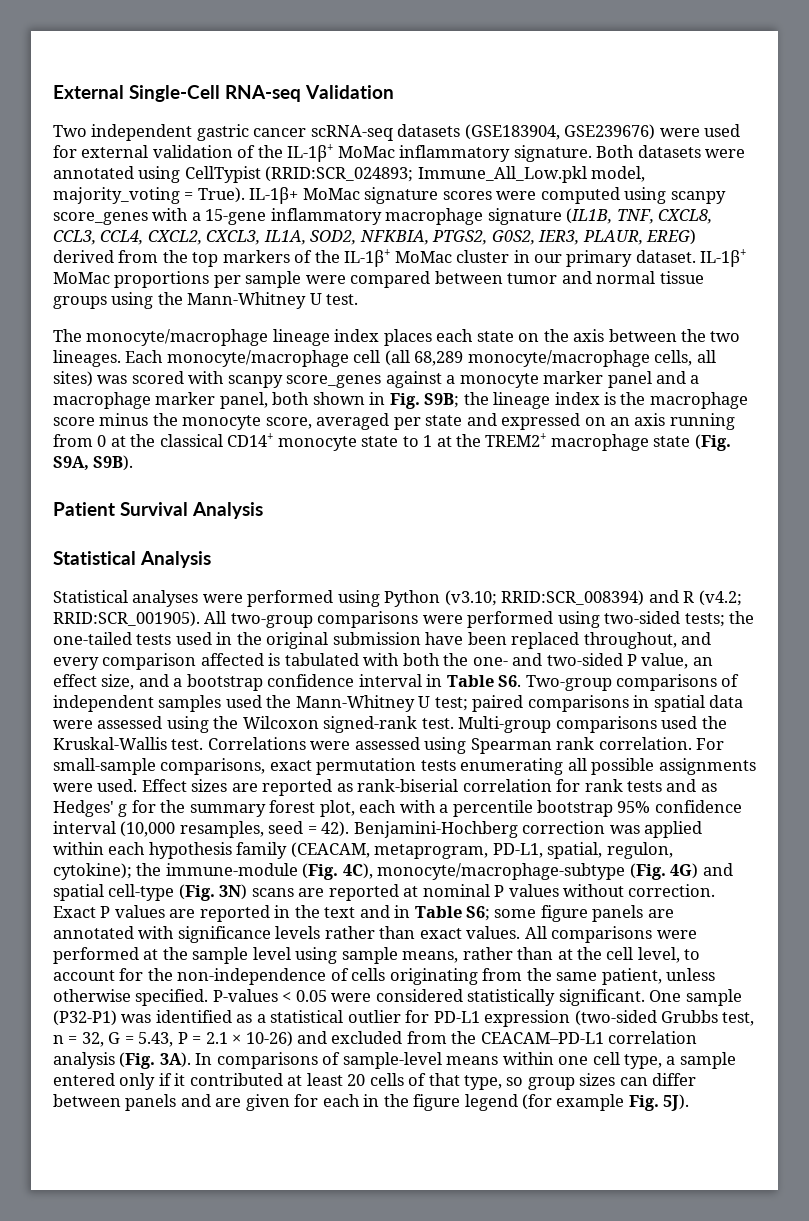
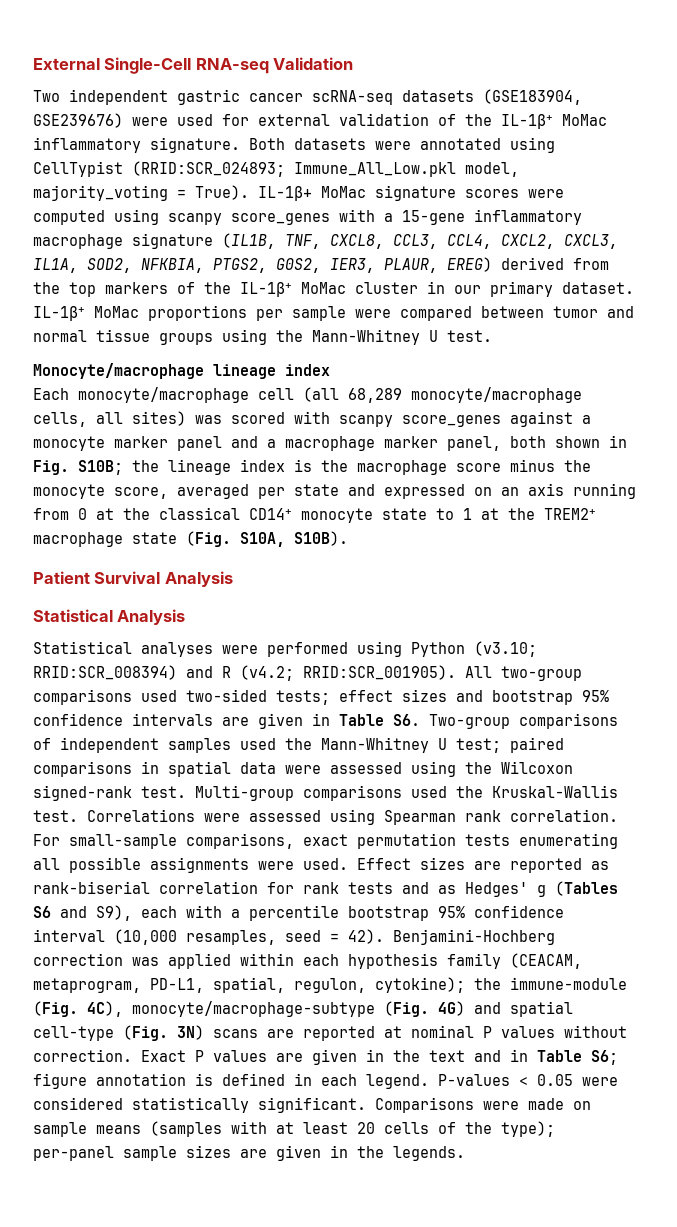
- The monocyte/macrophage lineage index places each state on the axis between the two lineages. Each monocyte/macrophage cell (all 68,289 monocyte/macrophage cells, all sites) was scored with scanpy score_genes against a monocyte marker panel and a macrophage marker panel, both shown in Fig. S9B;
+ Monocyte/macrophage lineage index
+ Each monocyte/macrophage cell (all 68,289 monocyte/macrophage cells, all sites) was scored with scanpy score_genes against a monocyte marker panel and a macrophage marker panel, both shown in Fig. S10B;
- the lineage index is the macrophage score minus the monocyte score, averaged per state and expressed on an axis running from 0 at the classical CD14+ monocyte state to 1 at the TREM2+ macrophage state (Fig. S9A, S9B).
+ the lineage index is the macrophage score minus the monocyte score, averaged per state and expressed on an axis running from 0 at the classical CD14+ monocyte state to 1 at the TREM2+ macrophage state (Fig. S10A, S10B).
- All two-group comparisons were performed using two-sided tests; the one-tailed tests used in the original submission have been replaced throughout, and every comparison affected is tabulated with both the one- and two-sided P value, an effect size, and a bootstrap confidence interval in Table S6. Two-group comparisons of independent samples used the Mann-Whitney U test; paired comparisons in spatial data were assessed using the Wilcoxon signed-rank test.
+ All two-group comparisons used two-sided tests; effect sizes and bootstrap 95% confidence intervals are given in Table S6. Two-group comparisons of independent samples used the Mann-Whitney U test; paired comparisons in spatial data were assessed using the Wilcoxon signed-rank test.
- Effect sizes are reported as rank-biserial correlation for rank tests and as Hedges' g for the summary forest plot, each with a percentile bootstrap 95% confidence interval (10,000 resamples, seed = 42).
+ Effect sizes are reported as rank-biserial correlation for rank tests and as Hedges' g (Tables S6 and S9), each with a percentile bootstrap 95% confidence interval (10,000 resamples, seed = 42).
- Exact P values are reported in the text and in Table S6; some figure panels are annotated with significance levels rather than exact values. All comparisons were performed at the sample level using sample means, rather than at the cell level, to account for the non-independence of cells originating from the same patient, unless otherwise specified.
+ Exact P values are given in the text and in Table S6; figure annotation is defined in each legend.
- One sample (P32-P1) was identified as a statistical outlier for PD-L1 expression (two-sided Grubbs test, n = 32, G = 5.43, P = 2.1 × 10-26) and excluded from the CEACAM–PD-L1 correlation analysis (Fig. 3A). In comparisons of sample-level means within one cell type, a sample entered only if it contributed at least 20 cells of that type, so group sizes can differ between panels and are given for each in the figure legend (for example Fig. 5J).
+ Comparisons were made on sample means (samples with at least 20 cells of the type); per-panel sample sizes are given in the legends.

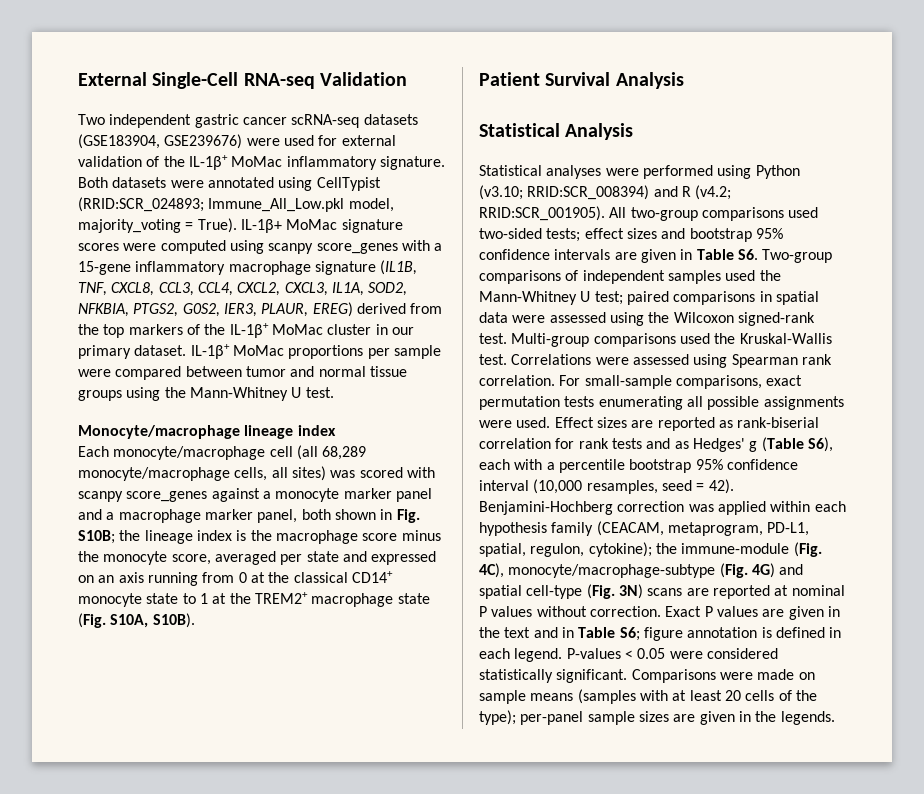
- Effect sizes are reported as rank-biserial correlation for rank tests and as Hedges' g (Tables S6 and S9), each with a percentile bootstrap 95% confidence interval (10,000 resamples, seed = 42).
+ Effect sizes are reported as rank-biserial correlation for rank tests and as Hedges' g (Table S6), each with a percentile bootstrap 95% confidence interval (10,000 resamples, seed = 42).

